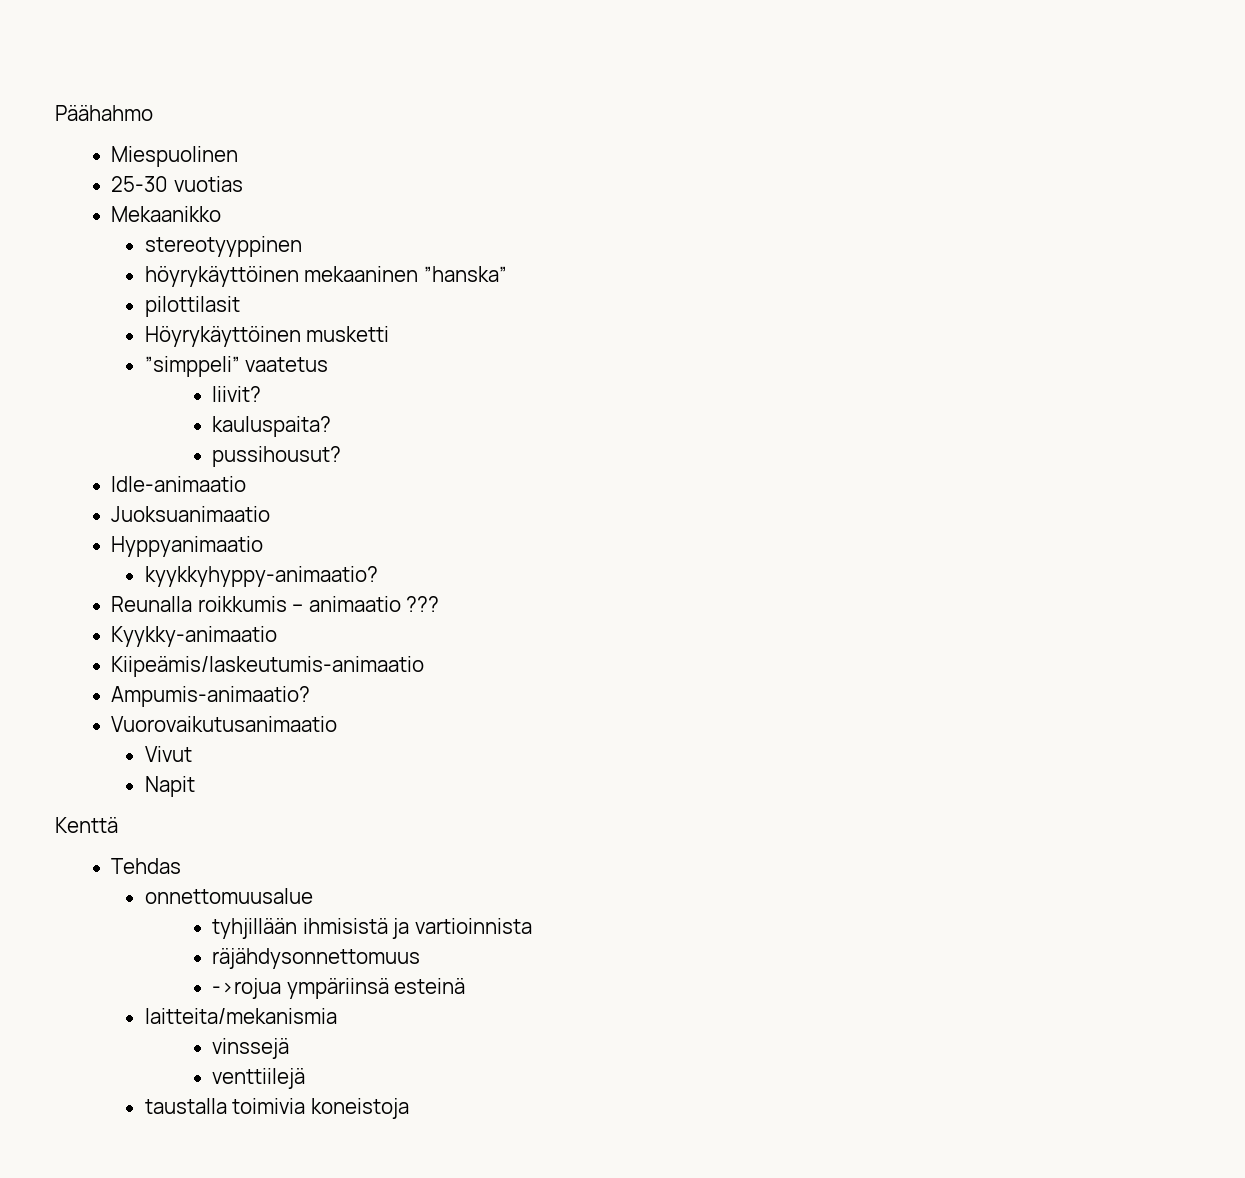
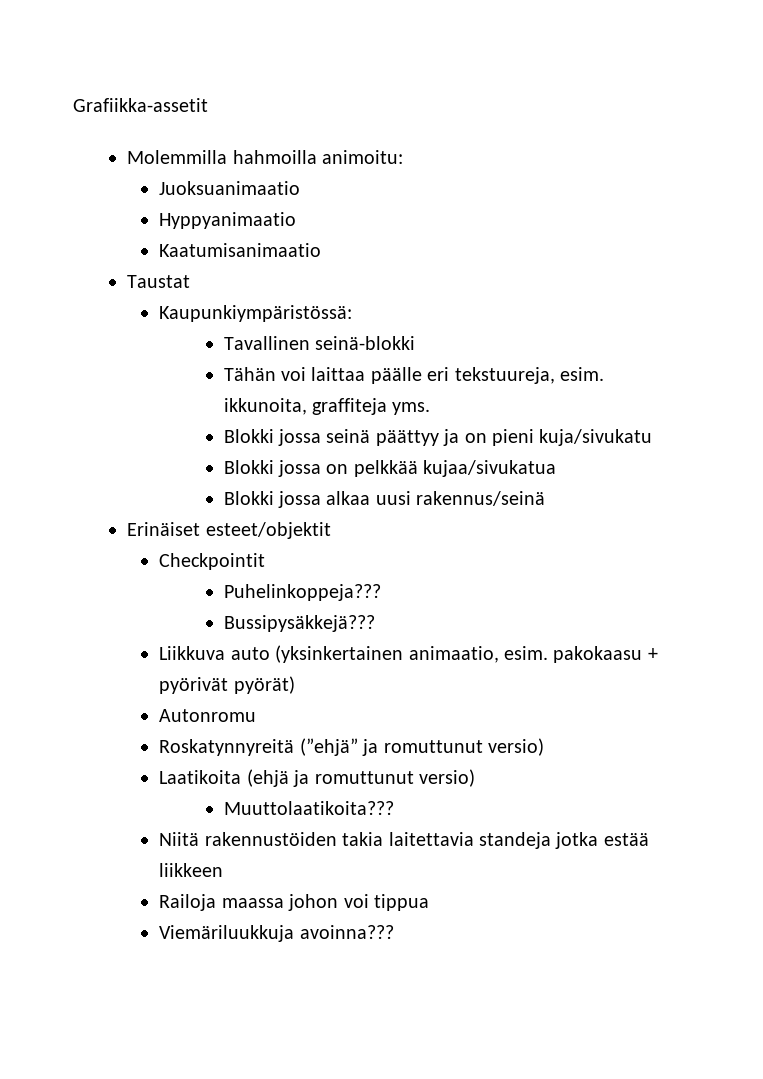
- Päähahmo
- Miespuolinen
- 25-30 vuotias
- Mekaanikko
- stereotyyppinen
- höyrykäyttöinen mekaaninen ”hanska”
- pilottilasit
- Höyrykäyttöinen musketti
- ”simppeli” vaatetus
- liivit?
- kauluspaita?
- pussihousut?
- Idle-animaatio
+ Grafiikka-assetit
+ Molemmilla hahmoilla animoitu:
  Juoksuanimaatio
  Hyppyanimaatio
- kyykkyhyppy-animaatio?
- Reunalla roikkumis – animaatio ???
- Kyykky-animaatio
- Kiipeämis/laskeutumis-animaatio
- Ampumis-animaatio?
- Vuorovaikutusanimaatio
- Vivut
- Napit
- Kenttä
- Tehdas
- onnettomuusalue
- tyhjillään ihmisistä ja vartioinnista
- räjähdysonnettomuus
- ->rojua ympäriinsä esteinä
- laitteita/mekanismia
- vinssejä
- venttiilejä
- taustalla toimivia koneistoja
+ Kaatumisanimaatio
+ Taustat
+ Kaupunkiympäristössä:
+ Tavallinen seinä-blokki
+ Tähän voi laittaa päälle eri tekstuureja, esim. ikkunoita, graffiteja yms.
+ Blokki jossa seinä päättyy ja on pieni kuja/sivukatu
+ Blokki jossa on pelkkää kujaa/sivukatua
+ Blokki jossa alkaa uusi rakennus/seinä
+ Erinäiset esteet/objektit
+ Checkpointit
+ Puhelinkoppeja???
+ Bussipysäkkejä???
+ Liikkuva auto (yksinkertainen animaatio, esim. pakokaasu + pyörivät pyörät)
+ Autonromu
+ Roskatynnyreitä (”ehjä” ja romuttunut versio)
+ Laatikoita (ehjä ja romuttunut versio)
+ Muuttolaatikoita???
+ Niitä rakennustöiden takia laitettavia standeja jotka estää liikkeen
+ Railoja maassa johon voi tippua
+ Viemäriluukkuja avoinna???

